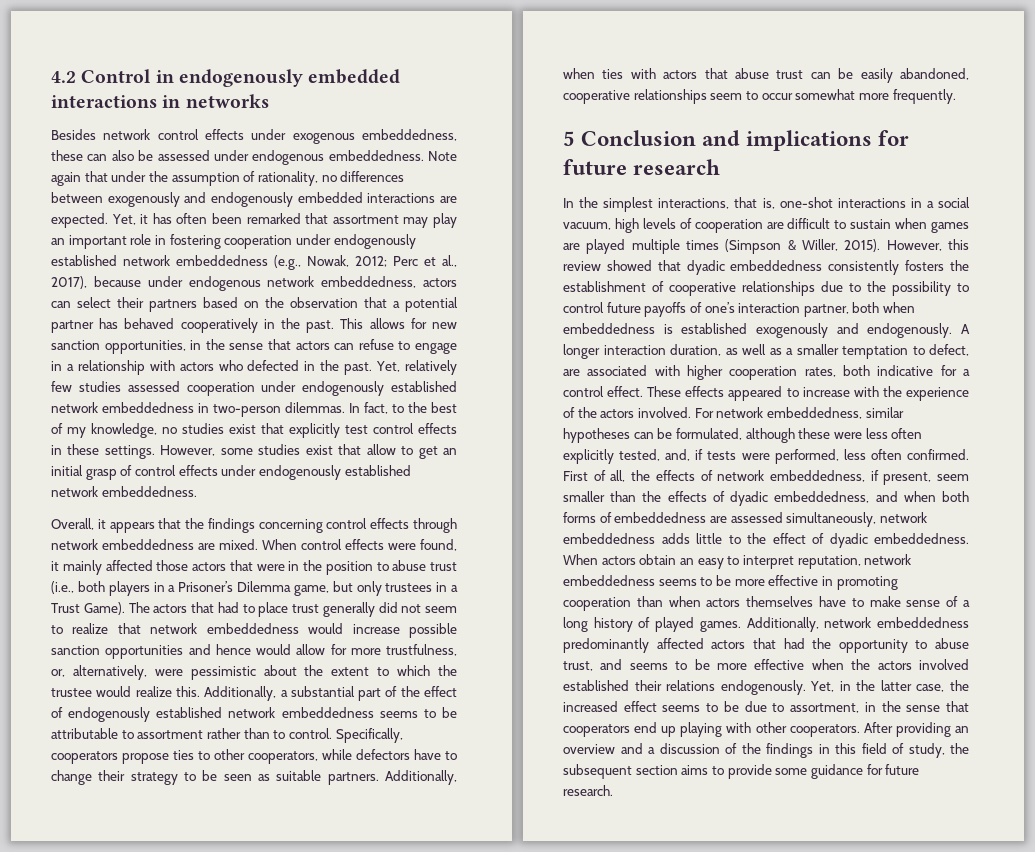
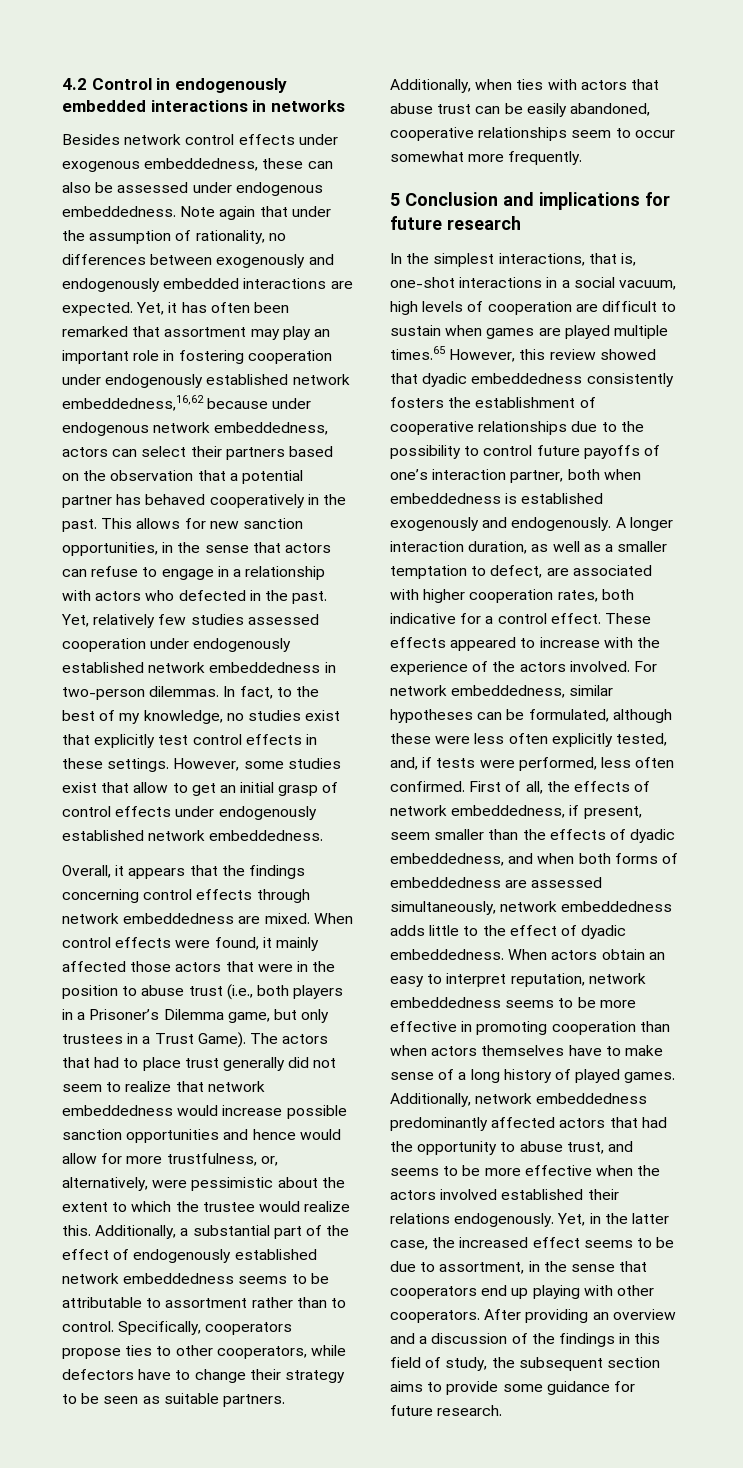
- Yet, it has often been remarked that assortment may play an important role in fostering cooperation under endogenously established network embeddedness (e.g., Nowak, 2012; Perc et al., 2017), because under endogenous network embeddedness, actors can select their partners based on the observation that a potential partner has behaved cooperatively in the past.
+ Yet, it has often been remarked that assortment may play an important role in fostering cooperation under endogenously established network embeddedness,16,62 because under endogenous network embeddedness, actors can select their partners based on the observation that a potential partner has behaved cooperatively in the past.
- In the simplest interactions, that is, one-shot interactions in a social vacuum, high levels of cooperation are difficult to sustain when games are played multiple times (Simpson & Willer, 2015). However, this review showed that dyadic embeddedness consistently fosters the establishment of cooperative relationships due to the possibility to control future payoffs of one’s interaction partner, both when embeddedness is established exogenously and endogenously.
+ In the simplest interactions, that is, one-shot interactions in a social vacuum, high levels of cooperation are difficult to sustain when games are played multiple times.65 However, this review showed that dyadic embeddedness consistently fosters the establishment of cooperative relationships due to the possibility to control future payoffs of one’s interaction partner, both when embeddedness is established exogenously and endogenously.

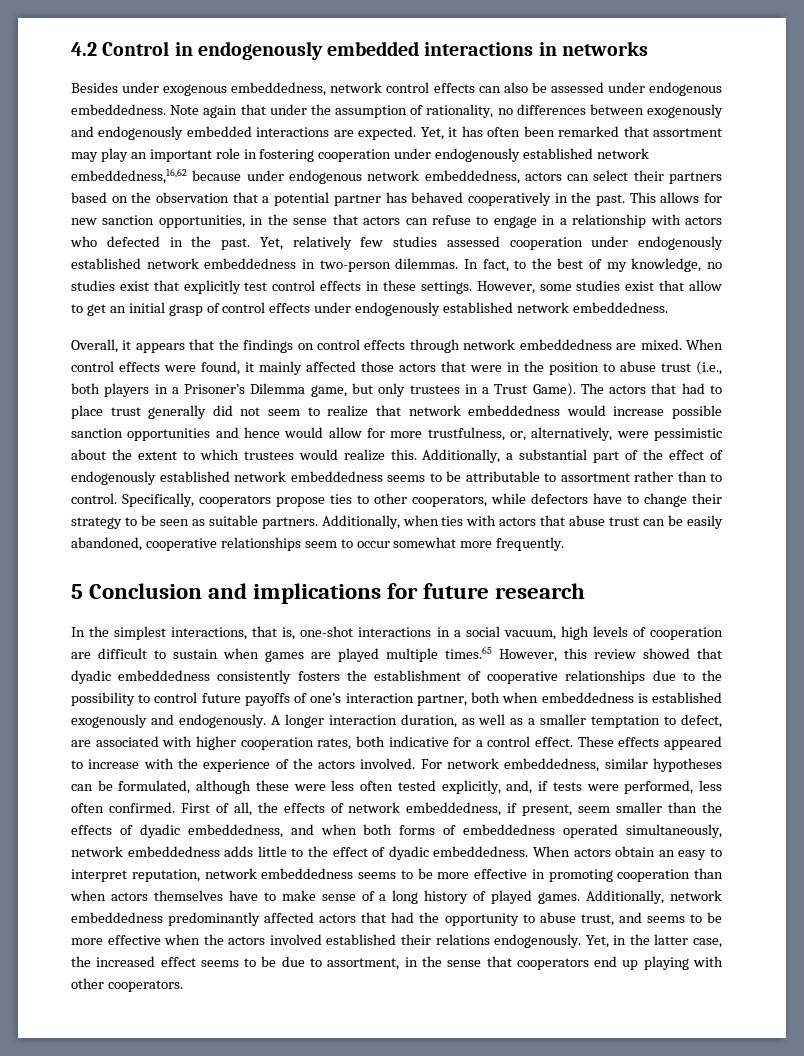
- Besides network control effects under exogenous embeddedness, these can also be assessed under endogenous embeddedness.
+ Besides under exogenous embeddedness, network control effects can also be assessed under endogenous embeddedness.
- Overall, it appears that the findings concerning control effects through network embeddedness are mixed.
+ Overall, it appears that the findings on control effects through network embeddedness are mixed.
- The actors that had to place trust generally did not seem to realize that network embeddedness would increase possible sanction opportunities and hence would allow for more trustfulness, or, alternatively, were pessimistic about the extent to which the trustee would realize this.
+ The actors that had to place trust generally did not seem to realize that network embeddedness would increase possible sanction opportunities and hence would allow for more trustfulness, or, alternatively, were pessimistic about the extent to which trustees would realize this.
- For network embeddedness, similar hypotheses can be formulated, although these were less often explicitly tested, and, if tests were performed, less often confirmed.
+ For network embeddedness, similar hypotheses can be formulated, although these were less often tested explicitly, and, if tests were performed, less often confirmed.
- First of all, the effects of network embeddedness, if present, seem smaller than the effects of dyadic embeddedness, and when both forms of embeddedness are assessed simultaneously, network embeddedness adds little to the effect of dyadic embeddedness.
+ First of all, the effects of network embeddedness, if present, seem smaller than the effects of dyadic embeddedness, and when both forms of embeddedness operated simultaneously, network embeddedness adds little to the effect of dyadic embeddedness.
- After providing an overview and a discussion of the findings in this field of study, the subsequent section aims to provide some guidance for future research.

